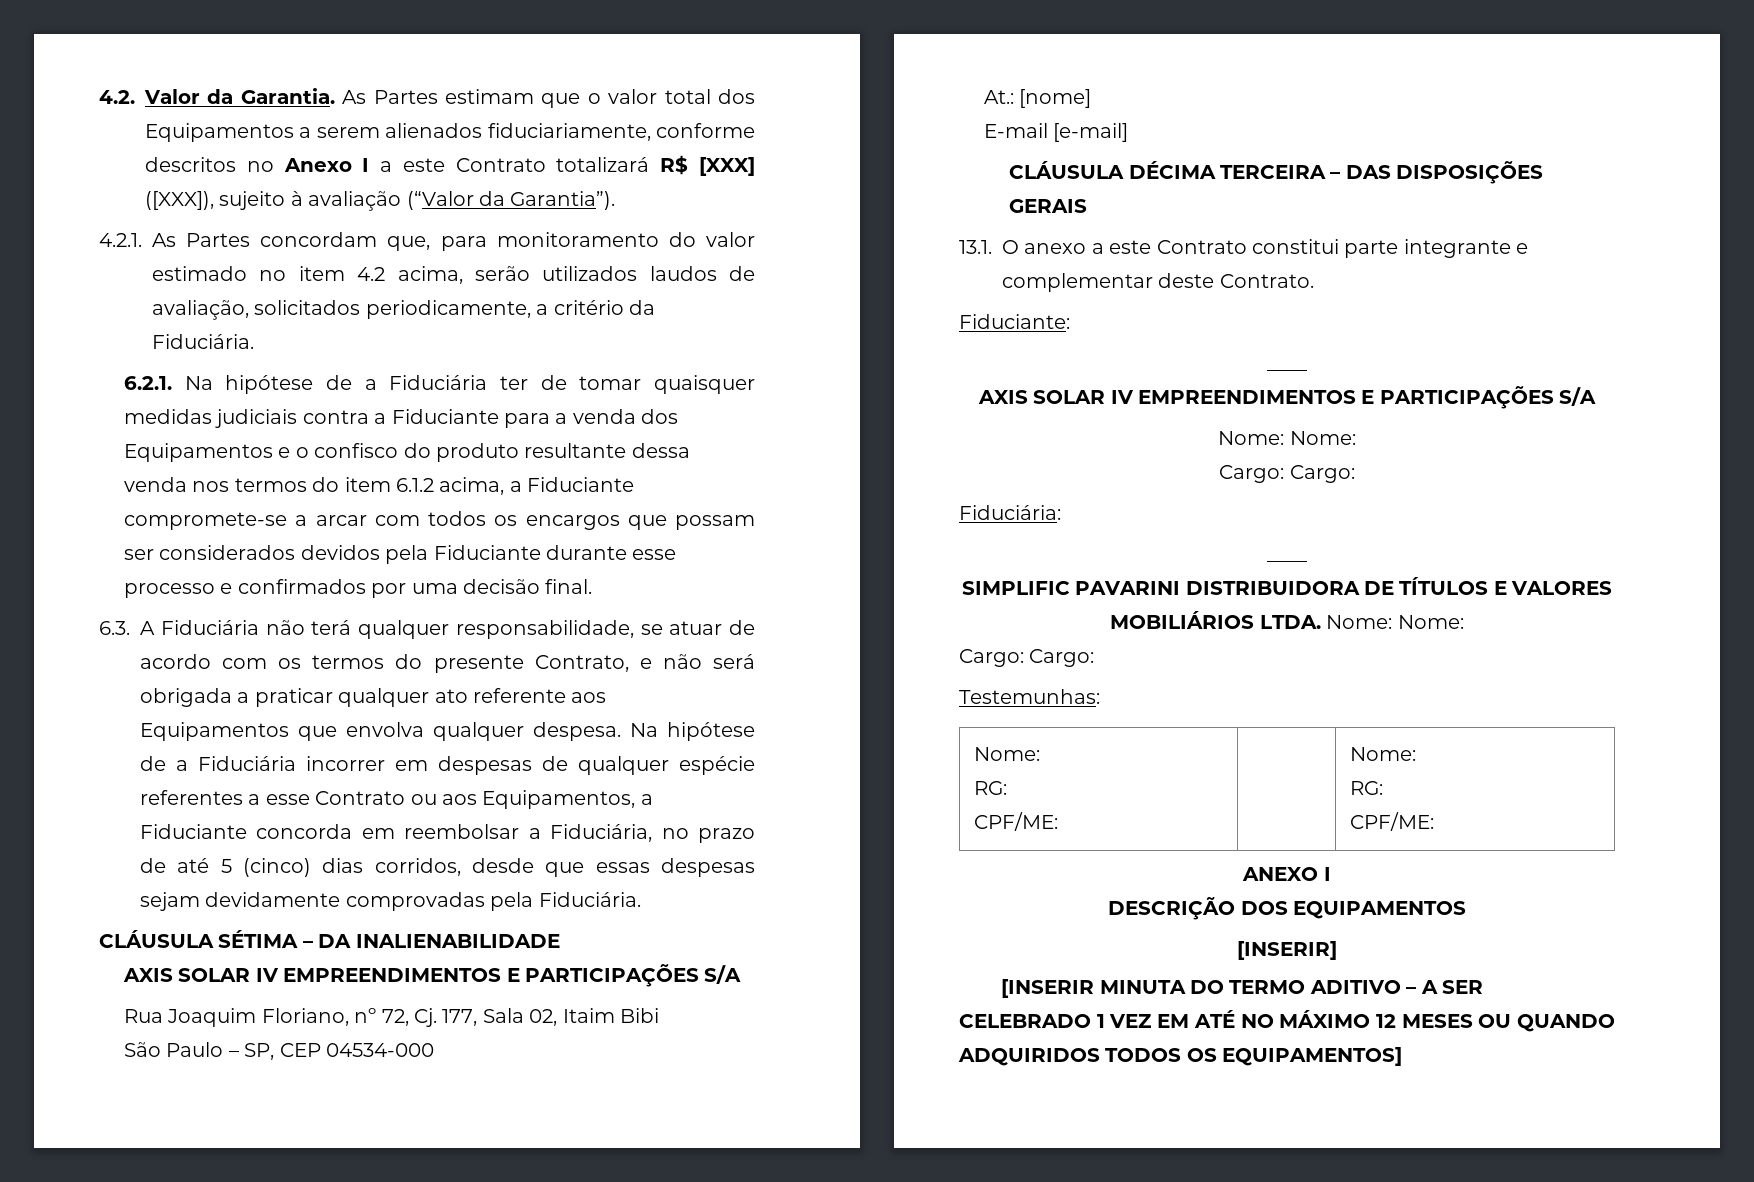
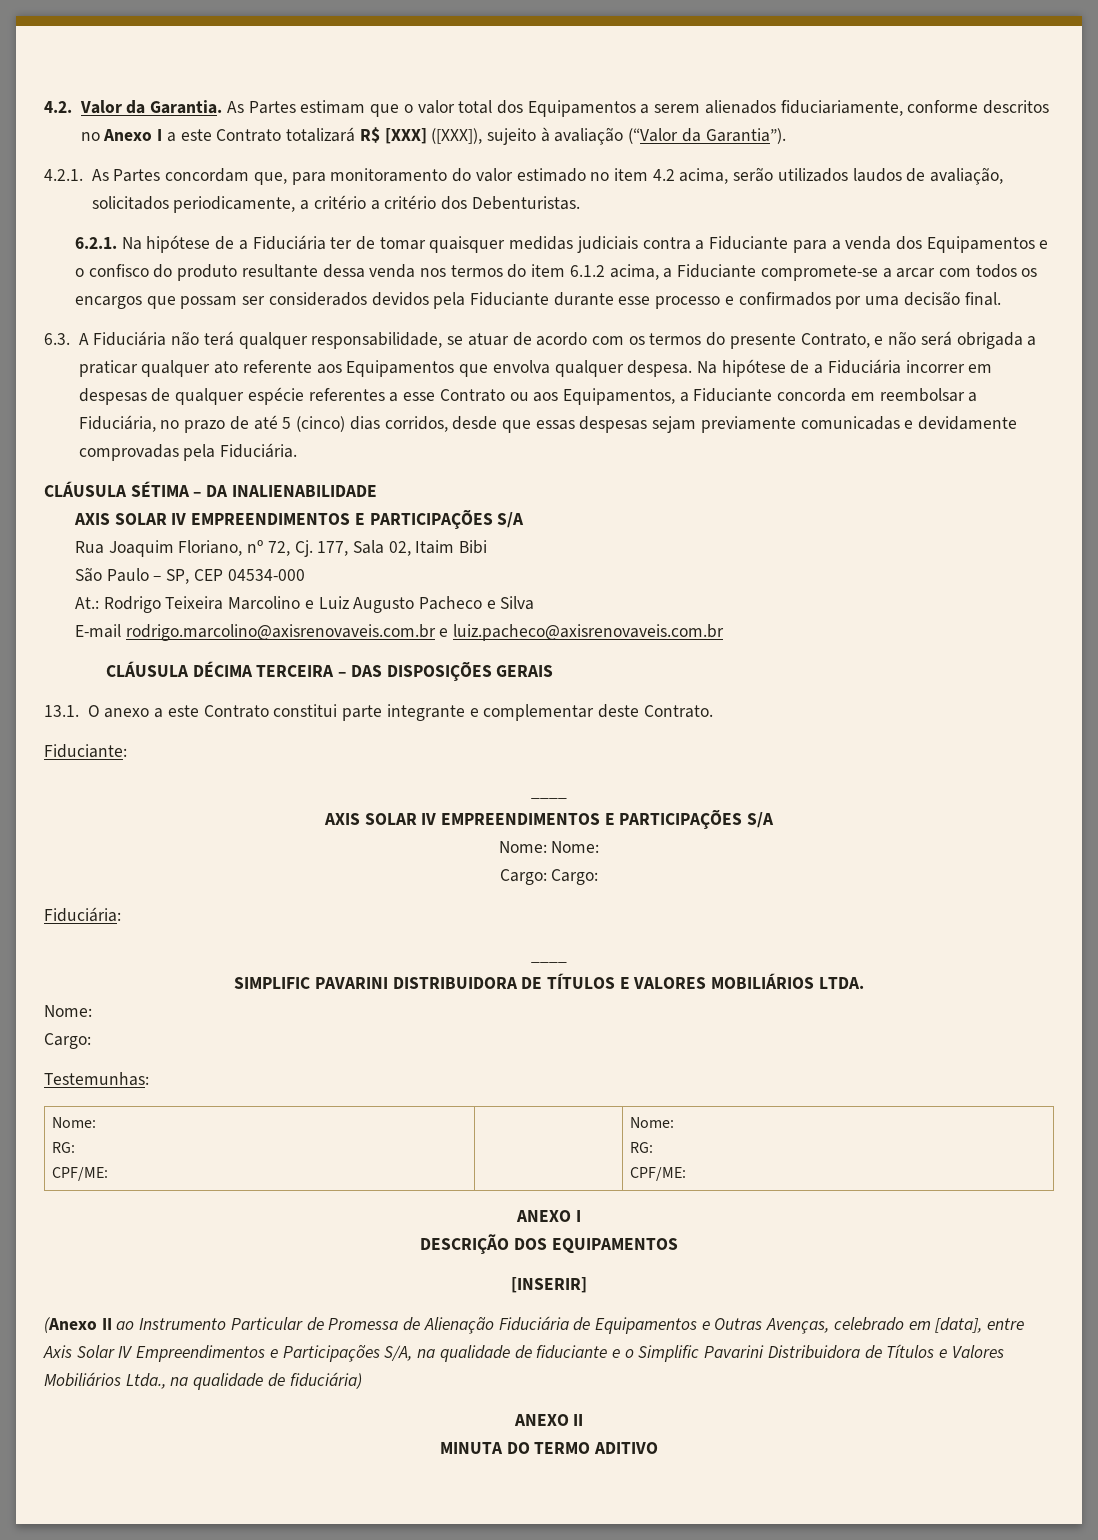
- 4.2.1. As Partes concordam que, para monitoramento do valor estimado no item 4.2 acima, serão utilizados laudos de avaliação, solicitados periodicamente, a critério da Fiduciária.
+ 4.2.1. As Partes concordam que, para monitoramento do valor estimado no item 4.2 acima, serão utilizados laudos de avaliação, solicitados periodicamente, a critério a critério dos Debenturistas.
- Na hipótese de a Fiduciária incorrer em despesas de qualquer espécie referentes a esse Contrato ou aos Equipamentos, a Fiduciante concorda em reembolsar a Fiduciária, no prazo de até 5 (cinco) dias corridos, desde que essas despesas sejam devidamente comprovadas pela Fiduciária.
+ Na hipótese de a Fiduciária incorrer em despesas de qualquer espécie referentes a esse Contrato ou aos Equipamentos, a Fiduciante concorda em reembolsar a Fiduciária, no prazo de até 5 (cinco) dias corridos, desde que essas despesas sejam previamente comunicadas e devidamente comprovadas pela Fiduciária.
- At.: [nome]
- E-mail [e-mail]
+ At.: Rodrigo Teixeira Marcolino e Luiz Augusto Pacheco e Silva
+ E-mail rodrigo.marcolino@axisrenovaveis.com.br e luiz.pacheco@axisrenovaveis.com.br
- SIMPLIFIC PAVARINI DISTRIBUIDORA DE TÍTULOS E VALORES MOBILIÁRIOS LTDA. Nome: Nome:
- Cargo: Cargo:
+ SIMPLIFIC PAVARINI DISTRIBUIDORA DE TÍTULOS E VALORES MOBILIÁRIOS LTDA.
+ Nome:
+ Cargo:
- [INSERIR MINUTA DO TERMO ADITIVO – A SER CELEBRADO 1 VEZ EM ATÉ NO MÁXIMO 12 MESES OU QUANDO ADQUIRIDOS TODOS OS EQUIPAMENTOS]
+ (Anexo II ao Instrumento Particular de Promessa de Alienação Fiduciária de Equipamentos e Outras Avenças, celebrado em [data], entre Axis Solar IV Empreendimentos e Participações S/A, na qualidade de fiduciante e o Simplific Pavarini Distribuidora de Títulos e Valores Mobiliários Ltda., na qualidade de fiduciária)
+ ANEXO II
+ MINUTA DO TERMO ADITIVO

